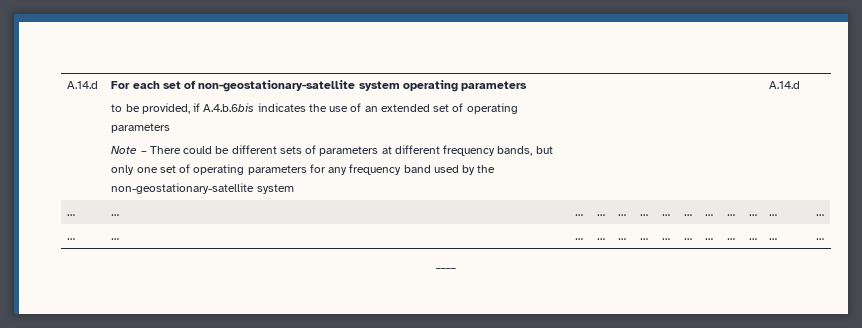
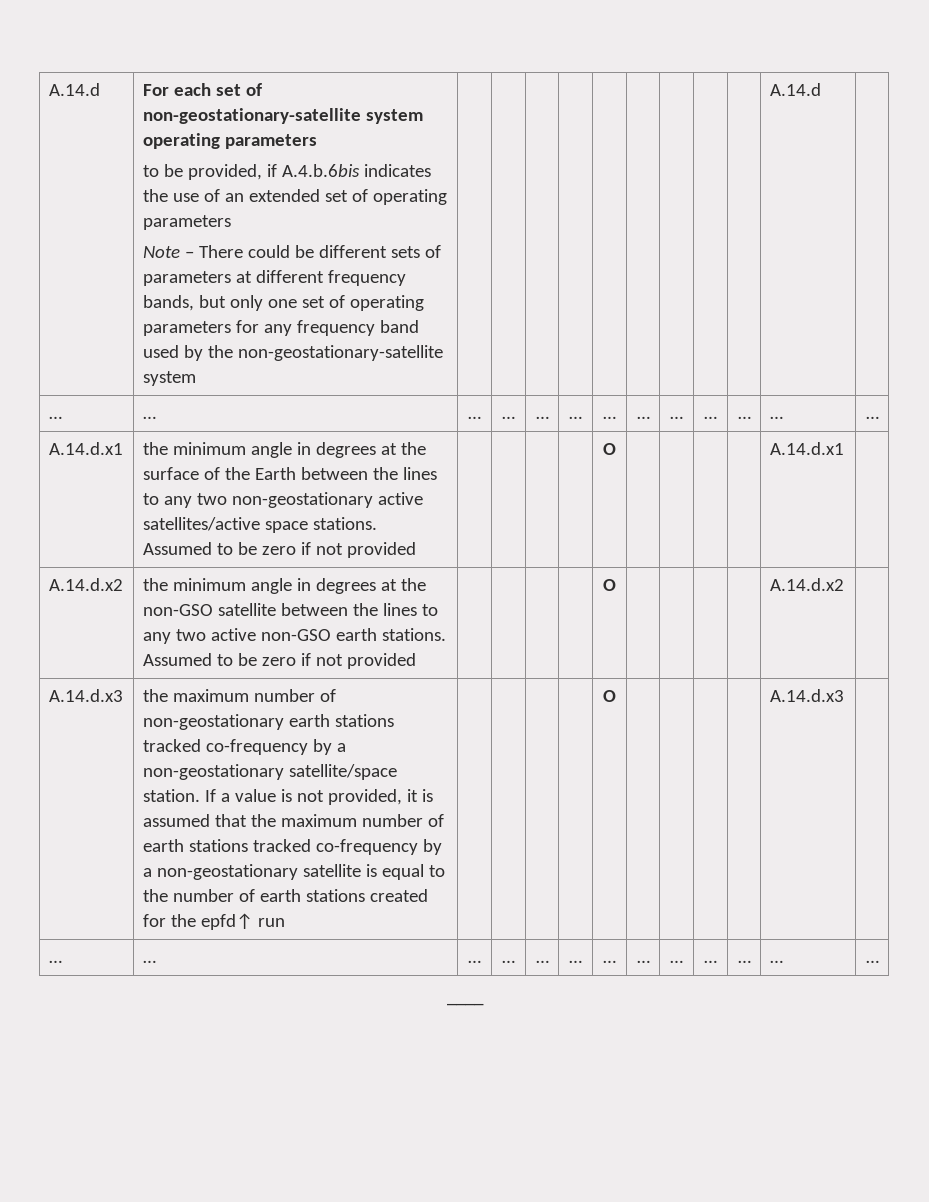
+ A.14.d.x1 | the minimum angle in degrees at the surface of the Earth between the lines to any two non-geostationary active satellites/active space stations. Assumed to be zero if not provided | | | | | O | | | | | A.14.d.x1 |
+ A.14.d.x2 | the minimum angle in degrees at the non-GSO satellite between the lines to any two active non-GSO earth stations. Assumed to be zero if not provided | | | | | O | | | | | A.14.d.x2 |
+ A.14.d.x3 | the maximum number of non-geostationary earth stations tracked co-frequency by a non-geostationary satellite/space station. If a value is not provided, it is assumed that the maximum number of earth stations tracked co-frequency by a non-geostationary satellite is equal to the number of earth stations created for the epfd↑ run | | | | | O | | | | | A.14.d.x3

